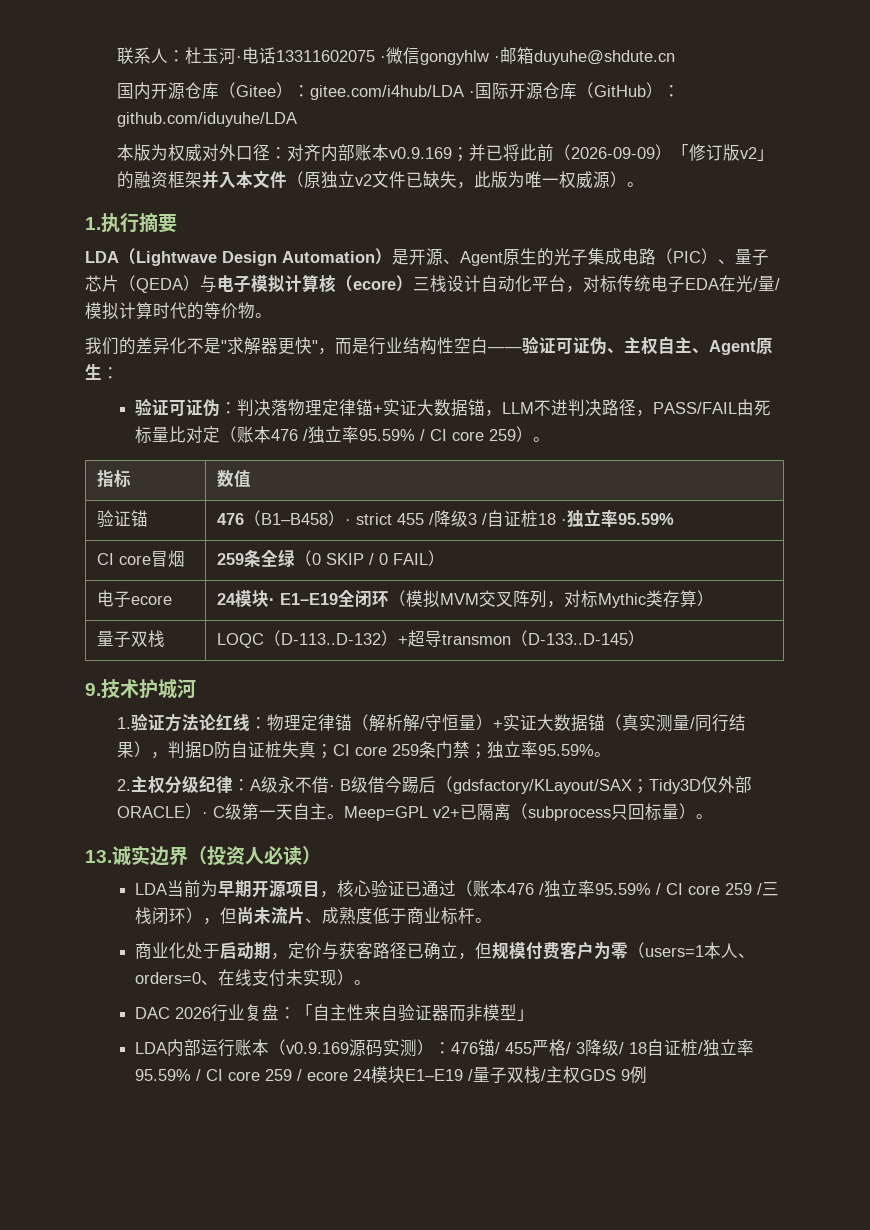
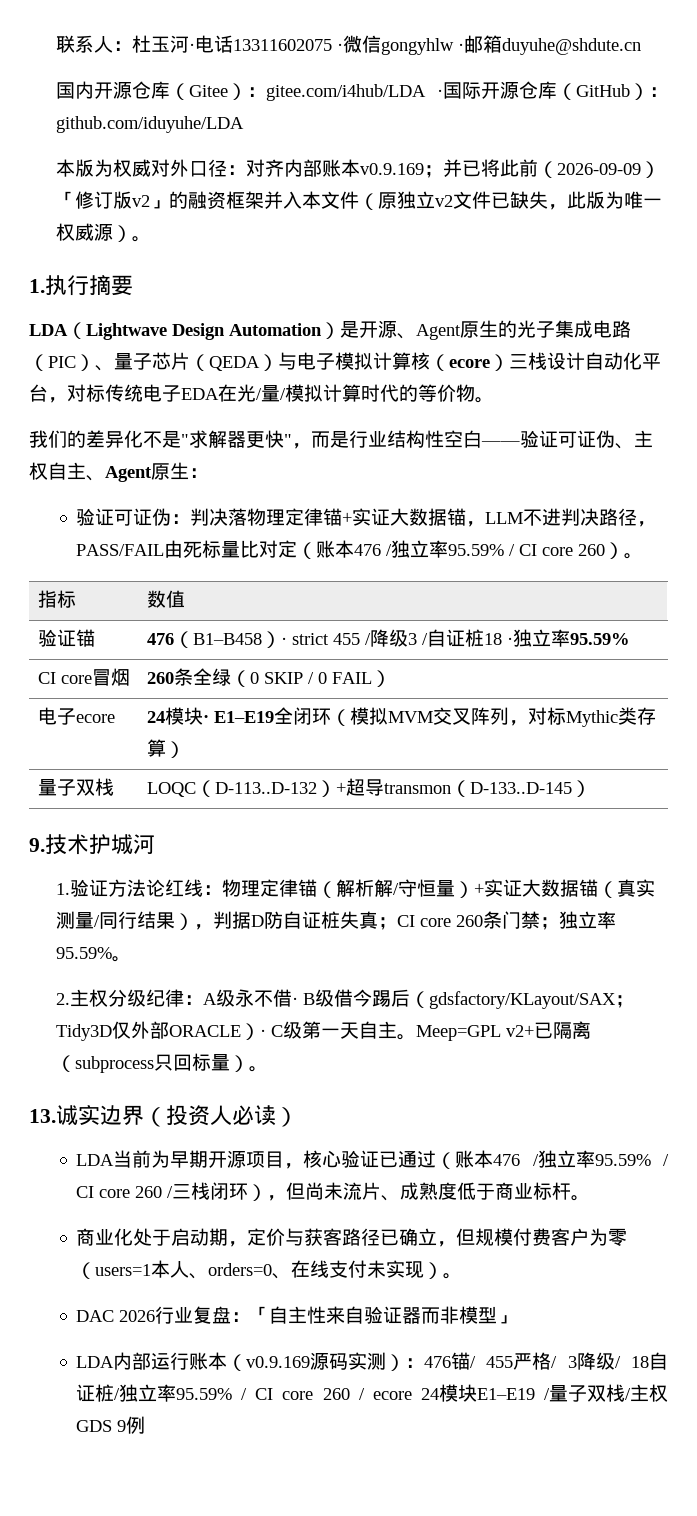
- 验证可证伪：判决落物理定律锚+实证大数据锚，LLM不进判决路径，PASS/FAIL由死标量比对定（账本476 /独立率95.59% / CI core 259）。
+ 验证可证伪：判决落物理定律锚+实证大数据锚，LLM不进判决路径，PASS/FAIL由死标量比对定（账本476 /独立率95.59% / CI core 260）。
- CI core冒烟 | 259条全绿（0 SKIP / 0 FAIL）
+ CI core冒烟 | 260条全绿（0 SKIP / 0 FAIL）
- 1.验证方法论红线：物理定律锚（解析解/守恒量）+实证大数据锚（真实测量/同行结果），判据D防自证桩失真；CI core 259条门禁；独立率95.59%。
+ 1.验证方法论红线：物理定律锚（解析解/守恒量）+实证大数据锚（真实测量/同行结果），判据D防自证桩失真；CI core 260条门禁；独立率95.59%。
- LDA当前为早期开源项目，核心验证已通过（账本476 /独立率95.59% / CI core 259 /三栈闭环），但尚未流片、成熟度低于商业标杆。
+ LDA当前为早期开源项目，核心验证已通过（账本476 /独立率95.59% / CI core 260 /三栈闭环），但尚未流片、成熟度低于商业标杆。
- LDA内部运行账本（v0.9.169源码实测）：476锚/ 455严格/ 3降级/ 18自证桩/独立率95.59% / CI core 259 / ecore 24模块E1–E19 /量子双栈/主权GDS 9例
+ LDA内部运行账本（v0.9.169源码实测）：476锚/ 455严格/ 3降级/ 18自证桩/独立率95.59% / CI core 260 / ecore 24模块E1–E19 /量子双栈/主权GDS 9例

